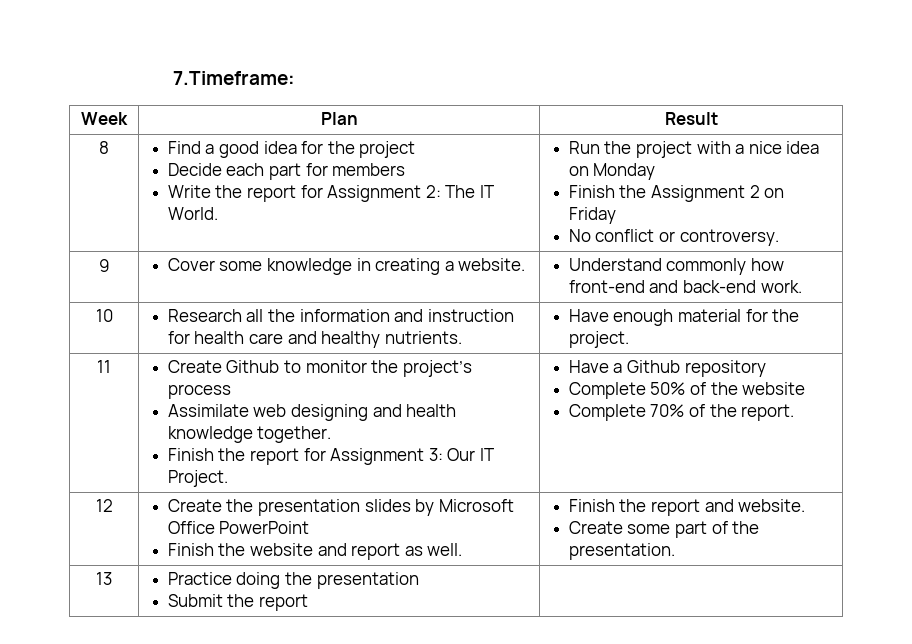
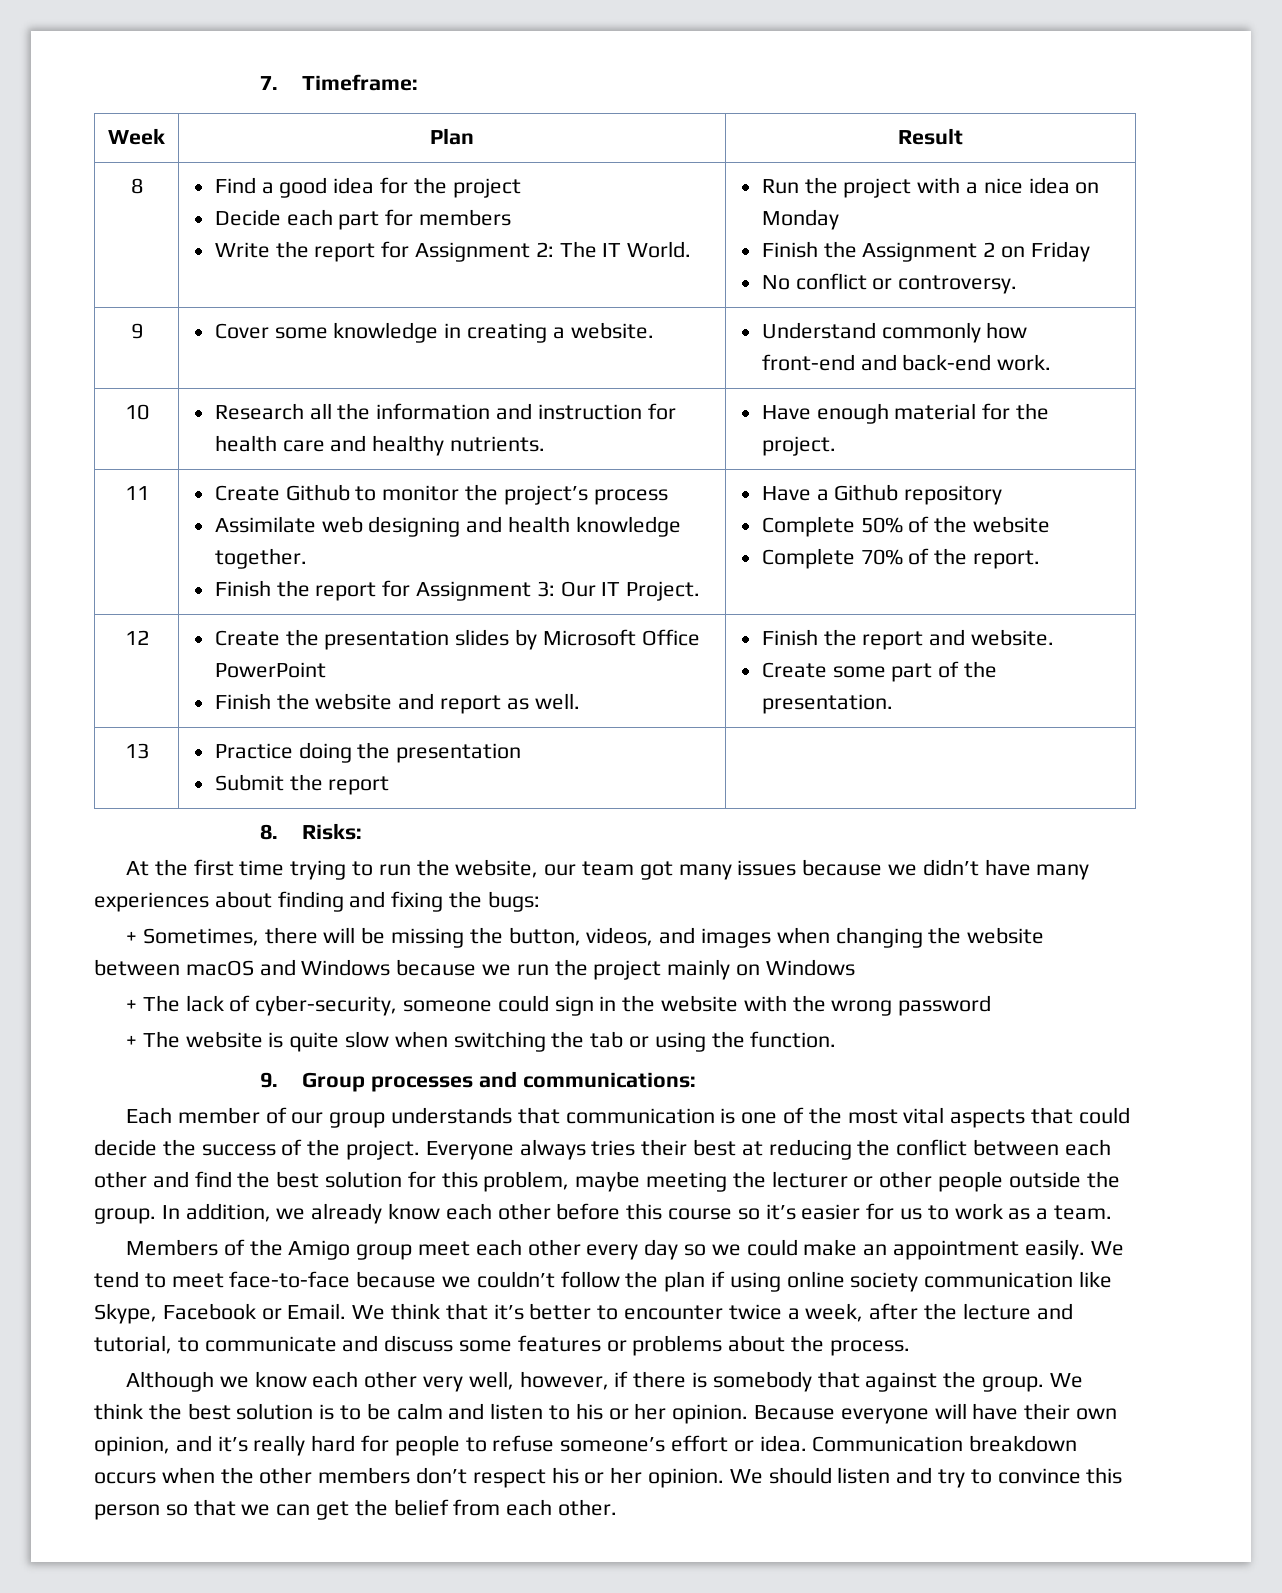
- 7.Timeframe:
+ 7. Timeframe:
+ 8. Risks:
+ At the first time trying to run the website, our team got many issues because we didn’t have many experiences about finding and fixing the bugs:
+ + Sometimes, there will be missing the button, videos, and images when changing the website between macOS and Windows because we run the project mainly on Windows
+ + The lack of cyber-security, someone could sign in the website with the wrong password
+ + The website is quite slow when switching the tab or using the function.
+ 9. Group processes and communications:
+ Each member of our group understands that communication is one of the most vital aspects that could decide the success of the project. Everyone always tries their best at reducing the conflict between each other and find the best solution for this problem, maybe meeting the lecturer or other people outside the group. In addition, we already know each other before this course so it’s easier for us to work as a team.
+ Members of the Amigo group meet each other every day so we could make an appointment easily. We tend to meet face-to-face because we couldn’t follow the plan if using online society communication like Skype, Facebook or Email. We think that it’s better to encounter twice a week, after the lecture and tutorial, to communicate and discuss some features or problems about the process.
+ Although we know each other very well, however, if there is somebody that against the group. We think the best solution is to be calm and listen to his or her opinion. Because everyone will have their own opinion, and it’s really hard for people to refuse someone’s effort or idea. Communication breakdown occurs when the other members don’t respect his or her opinion. We should listen and try to convince this person so that we can get the belief from each other.

